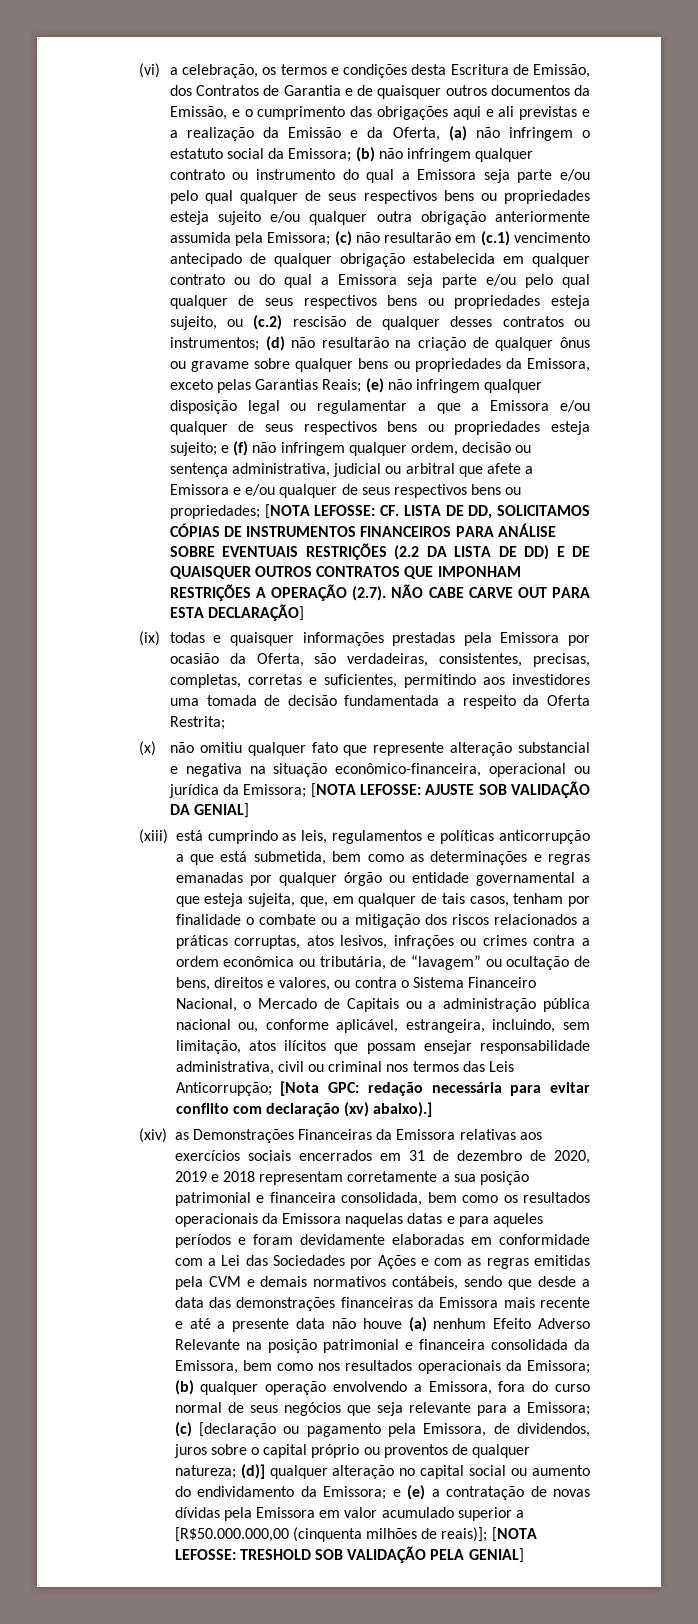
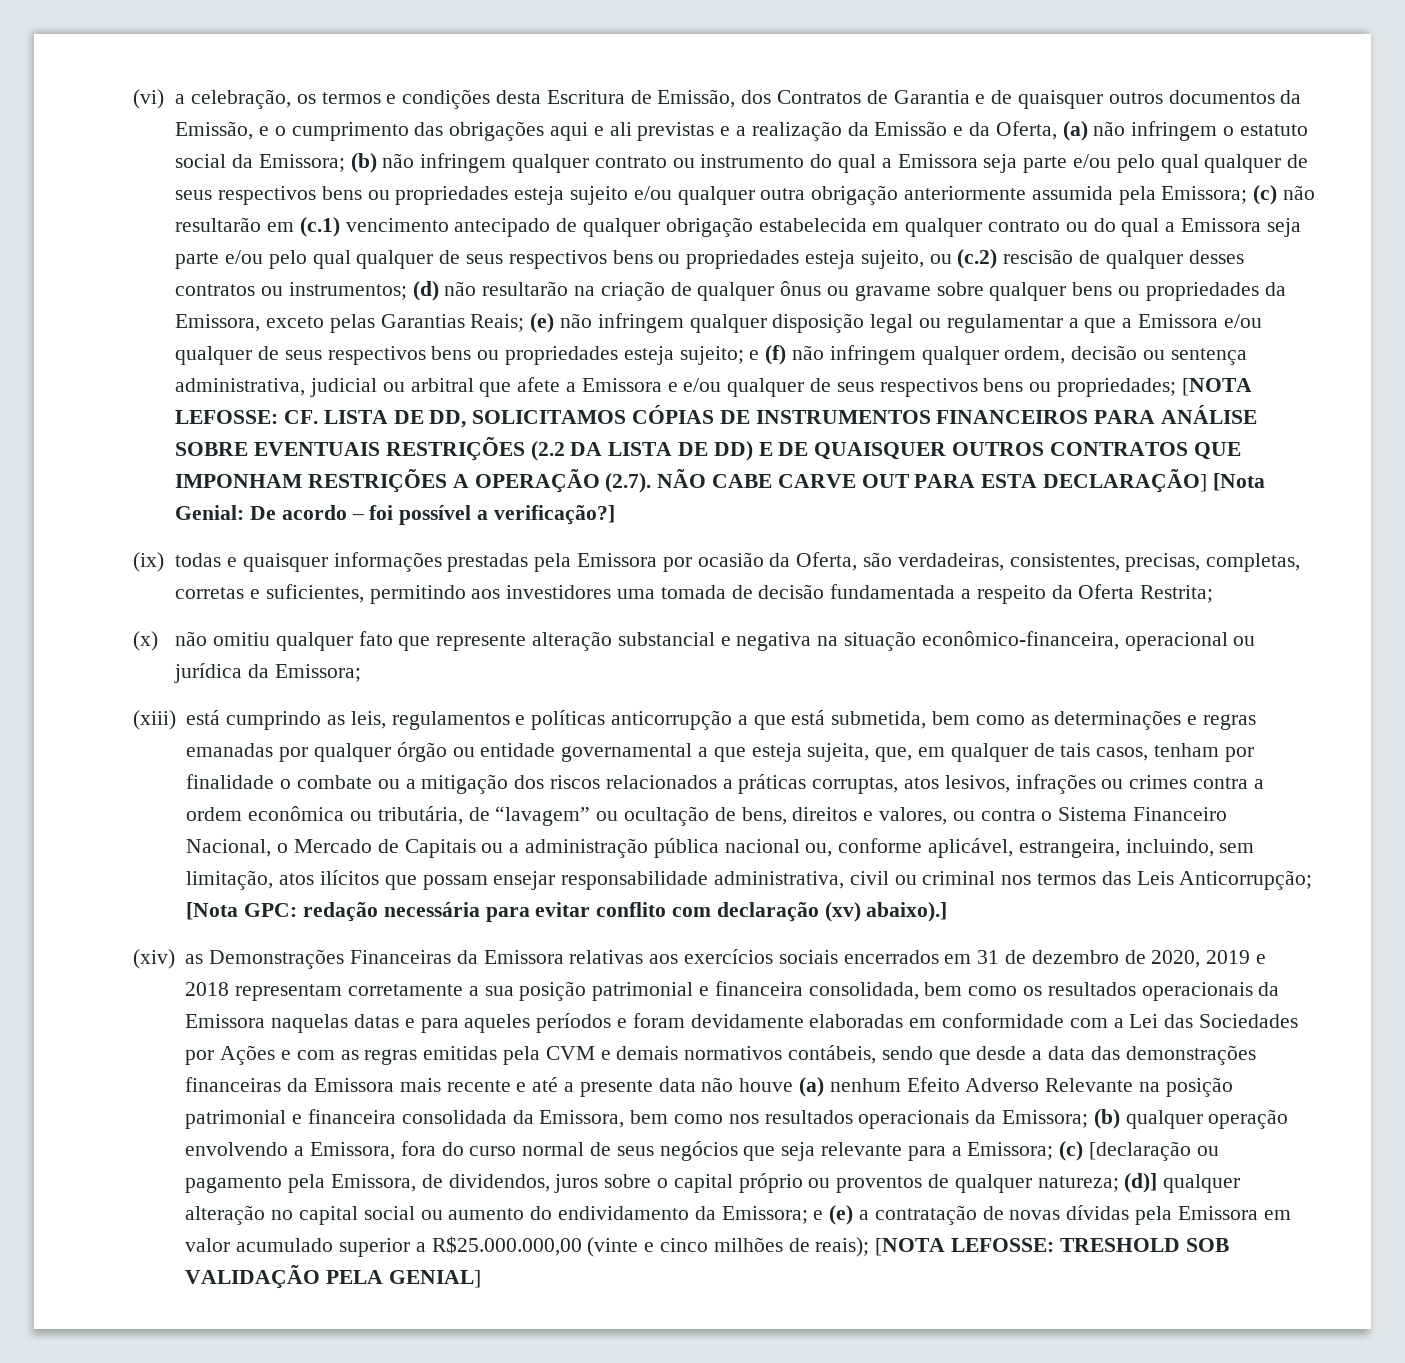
- CF. LISTA DE DD, SOLICITAMOS CÓPIAS DE INSTRUMENTOS FINANCEIROS PARA ANÁLISE SOBRE EVENTUAIS RESTRIÇÕES (2.2 DA LISTA DE DD) E DE QUAISQUER OUTROS CONTRATOS QUE IMPONHAM RESTRIÇÕES A OPERAÇÃO (2.7). NÃO CABE CARVE OUT PARA ESTA DECLARAÇÃO]
+ CF. LISTA DE DD, SOLICITAMOS CÓPIAS DE INSTRUMENTOS FINANCEIROS PARA ANÁLISE SOBRE EVENTUAIS RESTRIÇÕES (2.2 DA LISTA DE DD) E DE QUAISQUER OUTROS CONTRATOS QUE IMPONHAM RESTRIÇÕES A OPERAÇÃO (2.7). NÃO CABE CARVE OUT PARA ESTA DECLARAÇÃO] [Nota Genial: De acordo – foi possível a verificação?]
- (x) não omitiu qualquer fato que represente alteração substancial e negativa na situação econômico-financeira, operacional ou jurídica da Emissora; [NOTA LEFOSSE: AJUSTE SOB VALIDAÇÃO DA GENIAL]
+ (x) não omitiu qualquer fato que represente alteração substancial e negativa na situação econômico-financeira, operacional ou jurídica da Emissora;
- e (e) a contratação de novas dívidas pela Emissora em valor acumulado superior a [R$50.000.000,00 (cinquenta milhões de reais)];
+ e (e) a contratação de novas dívidas pela Emissora em valor acumulado superior a R$25.000.000,00 (vinte e cinco milhões de reais);

